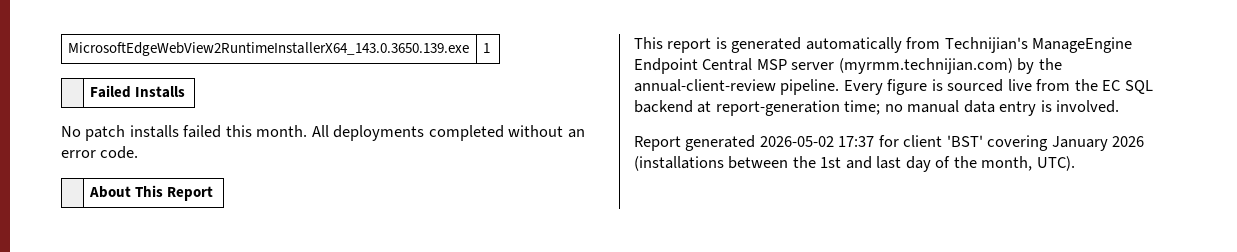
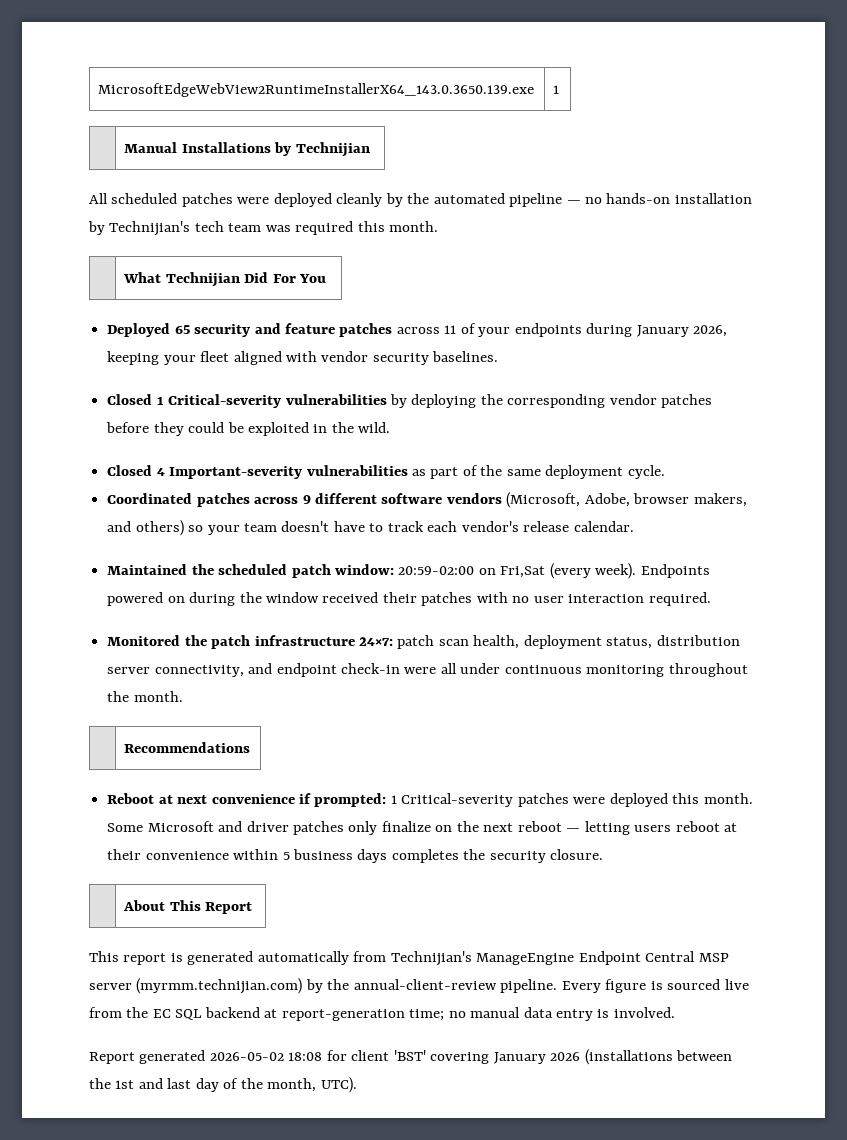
- | Failed Installs
- No patch installs failed this month. All deployments completed without an error code.
+ | Manual Installations by Technijian
+ All scheduled patches were deployed cleanly by the automated pipeline — no hands-on installation by Technijian's tech team was required this month.
+ | What Technijian Did For You
+ Deployed 65 security and feature patches across 11 of your endpoints during January 2026, keeping your fleet aligned with vendor security baselines.
+ Closed 1 Critical-severity vulnerabilities by deploying the corresponding vendor patches before they could be exploited in the wild.
+ Closed 4 Important-severity vulnerabilities as part of the same deployment cycle.
+ Coordinated patches across 9 different software vendors (Microsoft, Adobe, browser makers, and others) so your team doesn't have to track each vendor's release calendar.
+ Maintained the scheduled patch window: 20:59-02:00 on Fri,Sat (every week). Endpoints powered on during the window received their patches with no user interaction required.
+ Monitored the patch infrastructure 24×7: patch scan health, deployment status, distribution server connectivity, and endpoint check-in were all under continuous monitoring throughout the month.
+ | Recommendations
+ Reboot at next convenience if prompted: 1 Critical-severity patches were deployed this month. Some Microsoft and driver patches only finalize on the next reboot — letting users reboot at their convenience within 5 business days completes the security closure.
- Report generated 2026-05-02 17:37 for client 'BST' covering January 2026 (installations between the 1st and last day of the month, UTC).
+ Report generated 2026-05-02 18:08 for client 'BST' covering January 2026 (installations between the 1st and last day of the month, UTC).

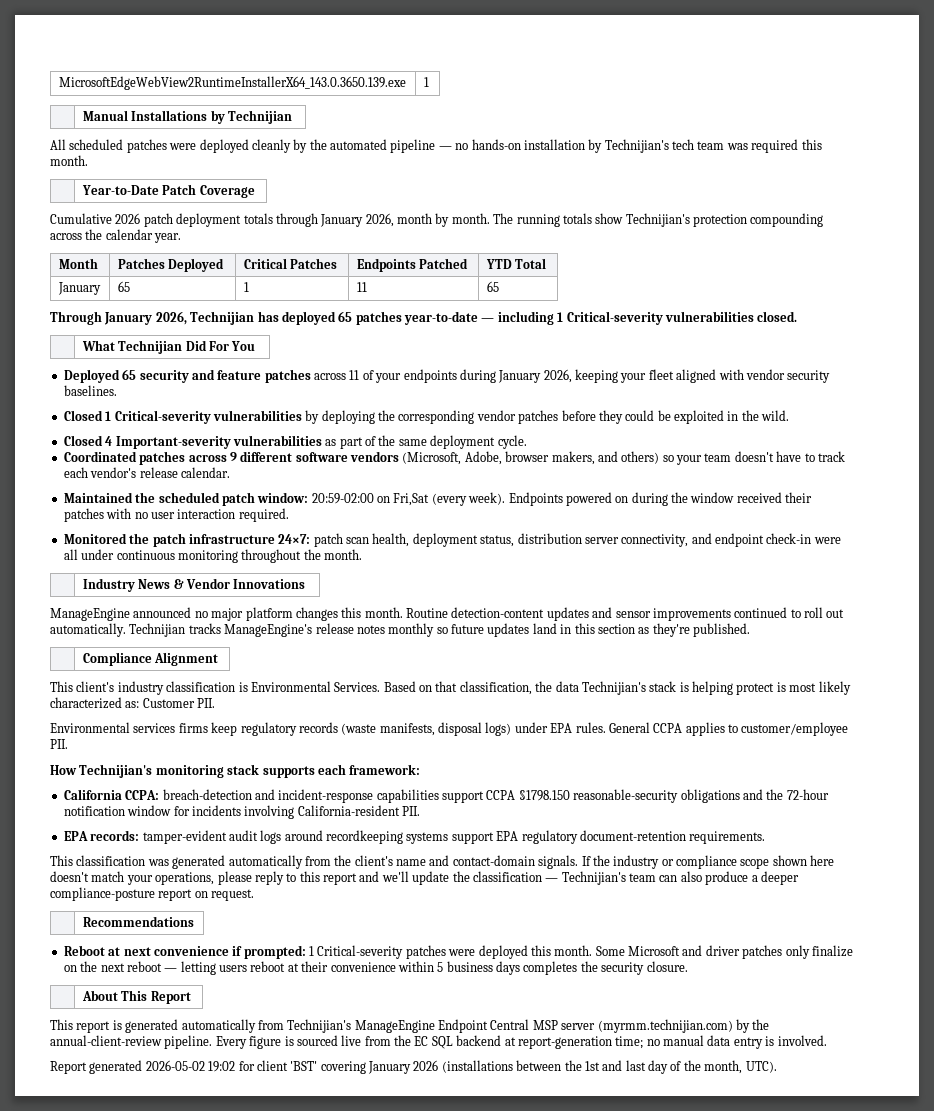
+ | Year-to-Date Patch Coverage
+ Cumulative 2026 patch deployment totals through January 2026, month by month. The running totals show Technijian's protection compounding across the calendar year.
+ Month | Patches Deployed | Critical Patches | Endpoints Patched | YTD Total
+ January | 65 | 1 | 11 | 65
+ Through January 2026, Technijian has deployed 65 patches year-to-date — including 1 Critical-severity vulnerabilities closed.
+ | Industry News & Vendor Innovations
+ ManageEngine announced no major platform changes this month. Routine detection-content updates and sensor improvements continued to roll out automatically. Technijian tracks ManageEngine's release notes monthly so future updates land in this section as they're published.
+ | Compliance Alignment
+ This client's industry classification is Environmental Services. Based on that classification, the data Technijian's stack is helping protect is most likely characterized as: Customer PII.
+ Environmental services firms keep regulatory records (waste manifests, disposal logs) under EPA rules. General CCPA applies to customer/employee PII.
+ How Technijian's monitoring stack supports each framework:
+ California CCPA: breach-detection and incident-response capabilities support CCPA §1798.150 reasonable-security obligations and the 72-hour notification window for incidents involving California-resident PII.
+ EPA records: tamper-evident audit logs around recordkeeping systems support EPA regulatory document-retention requirements.
+ This classification was generated automatically from the client's name and contact-domain signals. If the industry or compliance scope shown here doesn't match your operations, please reply to this report and we'll update the classification — Technijian's team can also produce a deeper compliance-posture report on request.
- Report generated 2026-05-02 18:08 for client 'BST' covering January 2026 (installations between the 1st and last day of the month, UTC).
+ Report generated 2026-05-02 19:02 for client 'BST' covering January 2026 (installations between the 1st and last day of the month, UTC).

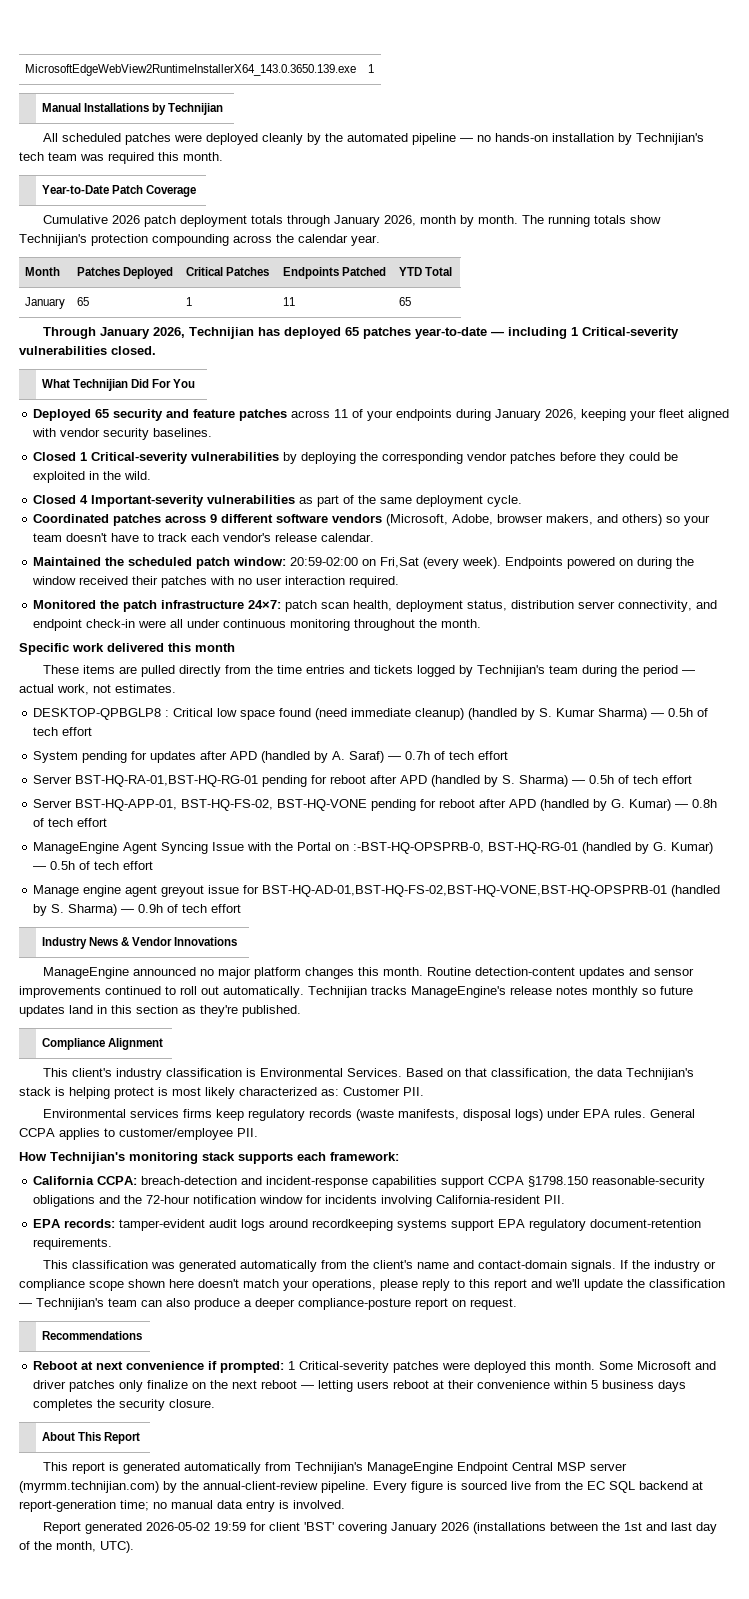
+ Specific work delivered this month
+ These items are pulled directly from the time entries and tickets logged by Technijian's team during the period — actual work, not estimates.
+ DESKTOP-QPBGLP8 : Critical low space found (need immediate cleanup) (handled by S. Kumar Sharma) — 0.5h of tech effort
+ System pending for updates after APD (handled by A. Saraf) — 0.7h of tech effort
+ Server BST-HQ-RA-01,BST-HQ-RG-01 pending for reboot after APD (handled by S. Sharma) — 0.5h of tech effort
+ Server BST-HQ-APP-01, BST-HQ-FS-02, BST-HQ-VONE pending for reboot after APD (handled by G. Kumar) — 0.8h of tech effort
+ ManageEngine Agent Syncing Issue with the Portal on :-BST-HQ-OPSPRB-0, BST-HQ-RG-01 (handled by G. Kumar) — 0.5h of tech effort
+ Manage engine agent greyout issue for BST-HQ-AD-01,BST-HQ-FS-02,BST-HQ-VONE,BST-HQ-OPSPRB-01 (handled by S. Sharma) — 0.9h of tech effort
- Report generated 2026-05-02 19:02 for client 'BST' covering January 2026 (installations between the 1st and last day of the month, UTC).
+ Report generated 2026-05-02 19:59 for client 'BST' covering January 2026 (installations between the 1st and last day of the month, UTC).

